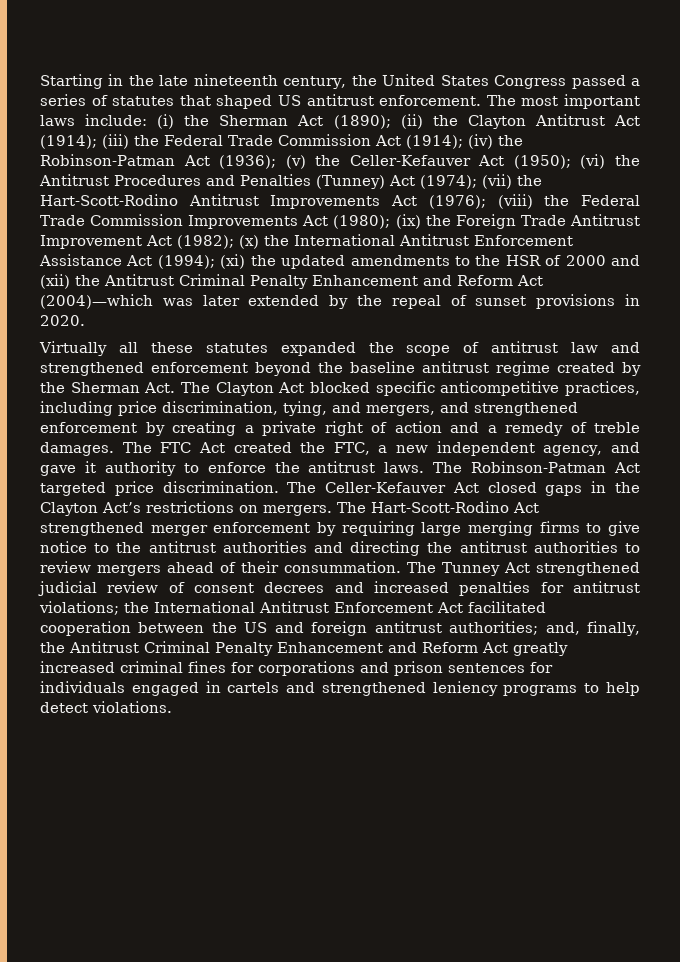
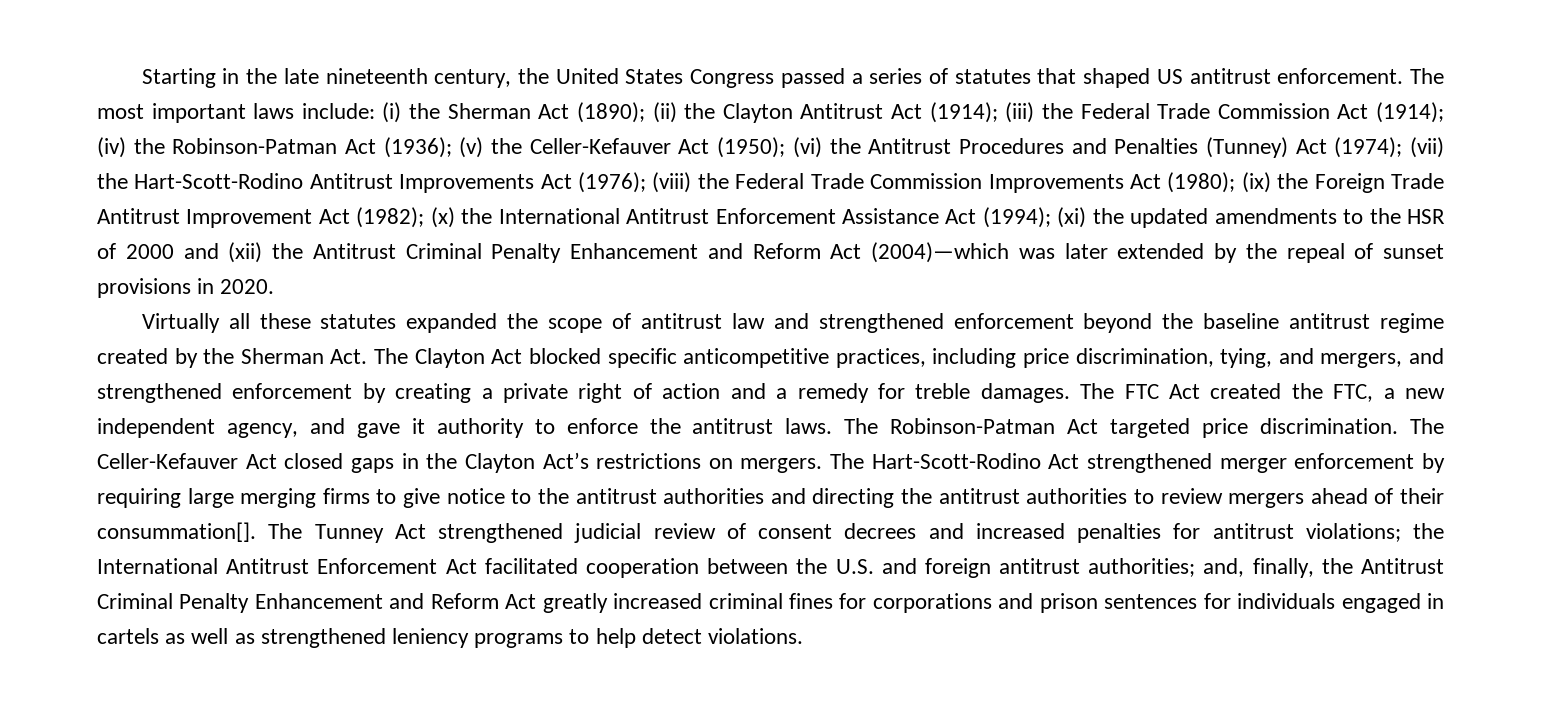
- Virtually all these statutes expanded the scope of antitrust law and strengthened enforcement beyond the baseline antitrust regime created by the Sherman Act. The Clayton Act blocked specific anticompetitive practices, including price discrimination, tying, and mergers, and strengthened enforcement by creating a private right of action and a remedy of treble damages.
+ Virtually all these statutes expanded the scope of antitrust law and strengthened enforcement beyond the baseline antitrust regime created by the Sherman Act. The Clayton Act blocked specific anticompetitive practices, including price discrimination, tying, and mergers, and strengthened enforcement by creating a private right of action and a remedy for treble damages.
- The Hart-Scott-Rodino Act strengthened merger enforcement by requiring large merging firms to give notice to the antitrust authorities and directing the antitrust authorities to review mergers ahead of their consummation.
+ The Hart-Scott-Rodino Act strengthened merger enforcement by requiring large merging firms to give notice to the antitrust authorities and directing the antitrust authorities to review mergers ahead of their consummation[].
- The Tunney Act strengthened judicial review of consent decrees and increased penalties for antitrust violations; the International Antitrust Enforcement Act facilitated cooperation between the US and foreign antitrust authorities; and, finally, the Antitrust Criminal Penalty Enhancement and Reform Act greatly increased criminal fines for corporations and prison sentences for individuals engaged in cartels and strengthened leniency programs to help detect violations.
+ The Tunney Act strengthened judicial review of consent decrees and increased penalties for antitrust violations; the International Antitrust Enforcement Act facilitated cooperation between the U.S. and foreign antitrust authorities; and, finally, the Antitrust Criminal Penalty Enhancement and Reform Act greatly increased criminal fines for corporations and prison sentences for individuals engaged in cartels as well as strengthened leniency programs to help detect violations.

